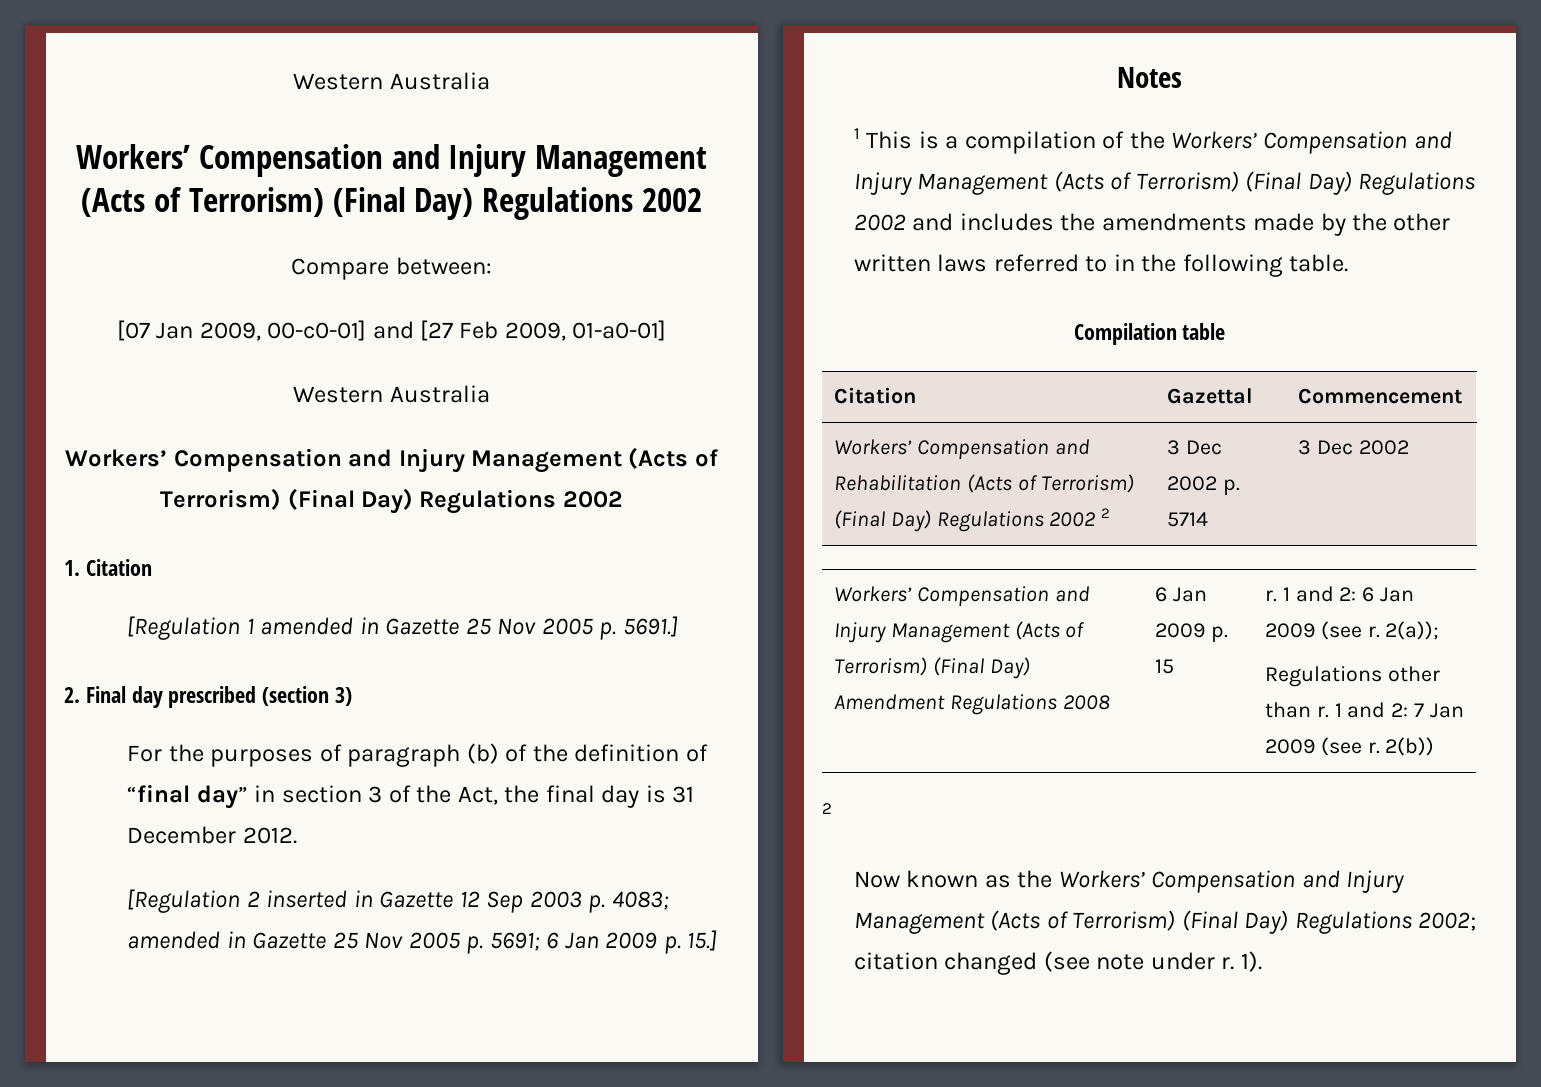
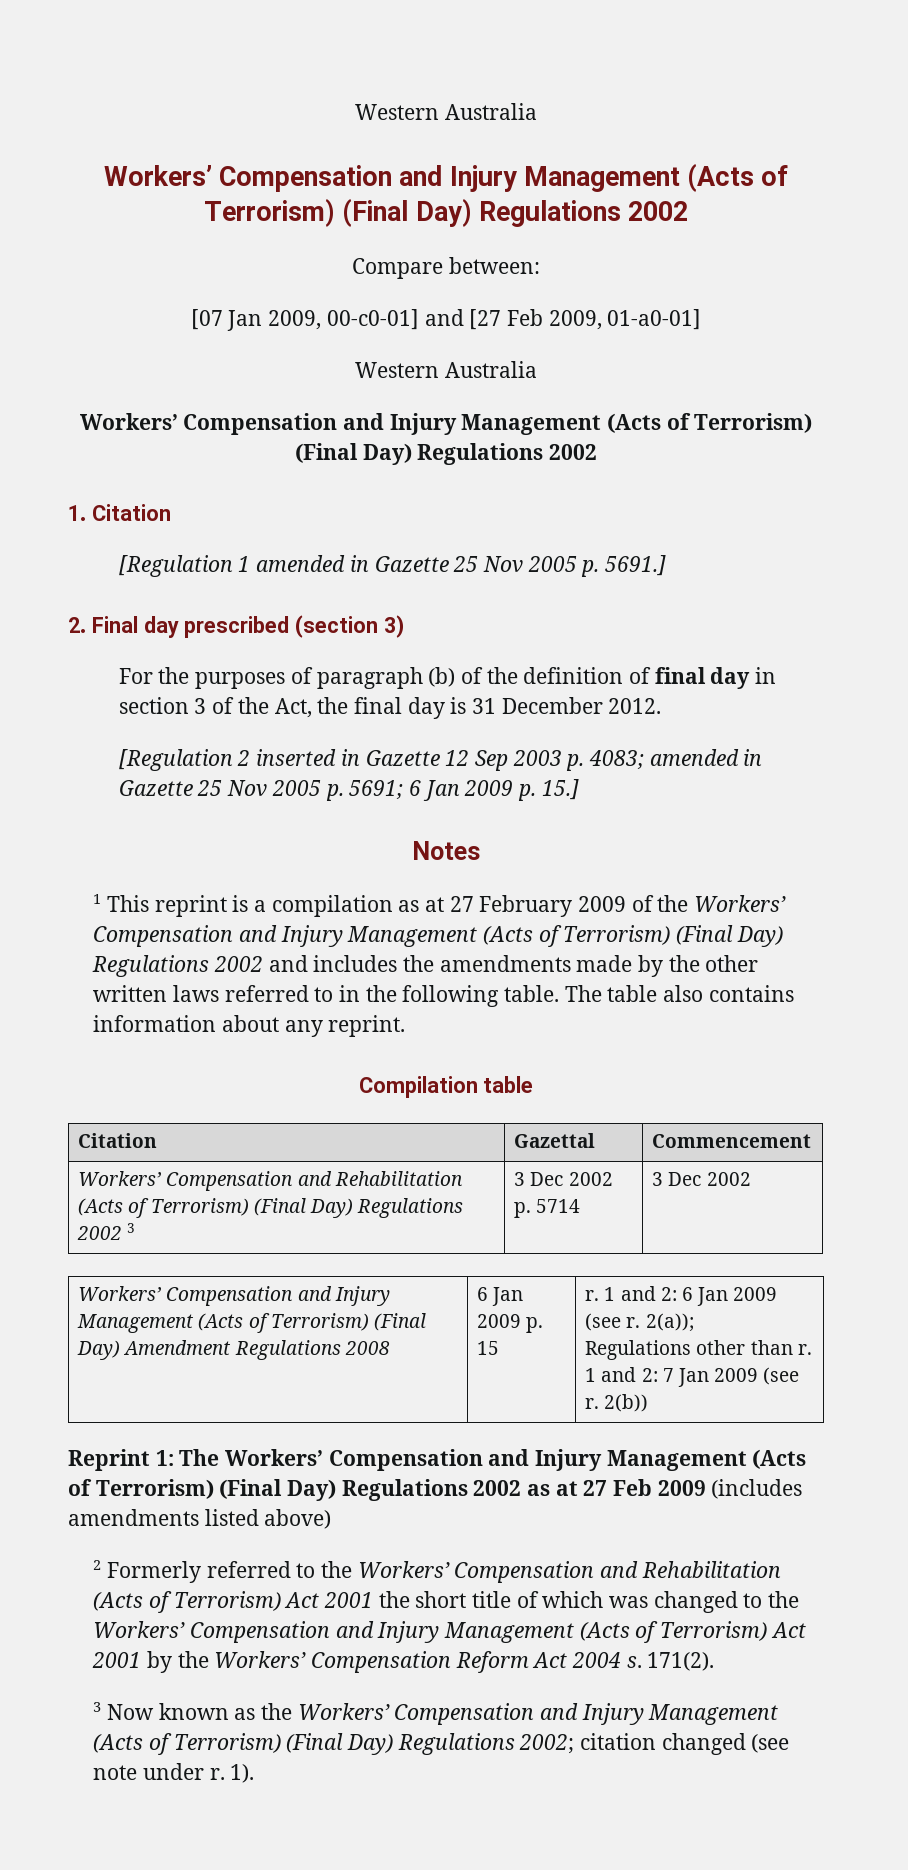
- For the purposes of paragraph (b) of the definition of “final day” in section 3 of the Act, the final day is 31 December 2012.
+ For the purposes of paragraph (b) of the definition of final day in section 3 of the Act, the final day is 31 December 2012.
- 1 This is a compilation of the Workers’ Compensation and Injury Management (Acts of Terrorism) (Final Day) Regulations 2002 and includes the amendments made by the other written laws referred to in the following table.
+ 1 This reprint is a compilation as at 27 February 2009 of the Workers’ Compensation and Injury Management (Acts of Terrorism) (Final Day) Regulations 2002 and includes the amendments made by the other written laws referred to in the following table. The table also contains information about any reprint.
- Workers’ Compensation and Rehabilitation (Acts of Terrorism) (Final Day) Regulations 2002 2 | 3 Dec 2002 p. 5714 | 3 Dec 2002
+ Workers’ Compensation and Rehabilitation (Acts of Terrorism) (Final Day) Regulations 2002 3 | 3 Dec 2002 p. 5714 | 3 Dec 2002
  2(b))
- 2
- Now known as the Workers’ Compensation and Injury Management (Acts of Terrorism) (Final Day) Regulations 2002; citation changed (see note under r.
+ Reprint 1: The Workers’ Compensation and Injury Management (Acts of Terrorism) (Final Day) Regulations 2002 as at 27 Feb 2009 (includes amendments listed above)
+ 2 Formerly referred to the Workers’ Compensation and Rehabilitation (Acts of Terrorism) Act 2001 the short title of which was changed to the Workers’ Compensation and Injury Management (Acts of Terrorism) Act 2001 by the Workers’ Compensation Reform Act 2004 s. 171(2).
+ 3 Now known as the Workers’ Compensation and Injury Management (Acts of Terrorism) (Final Day) Regulations 2002; citation changed (see note under r.

